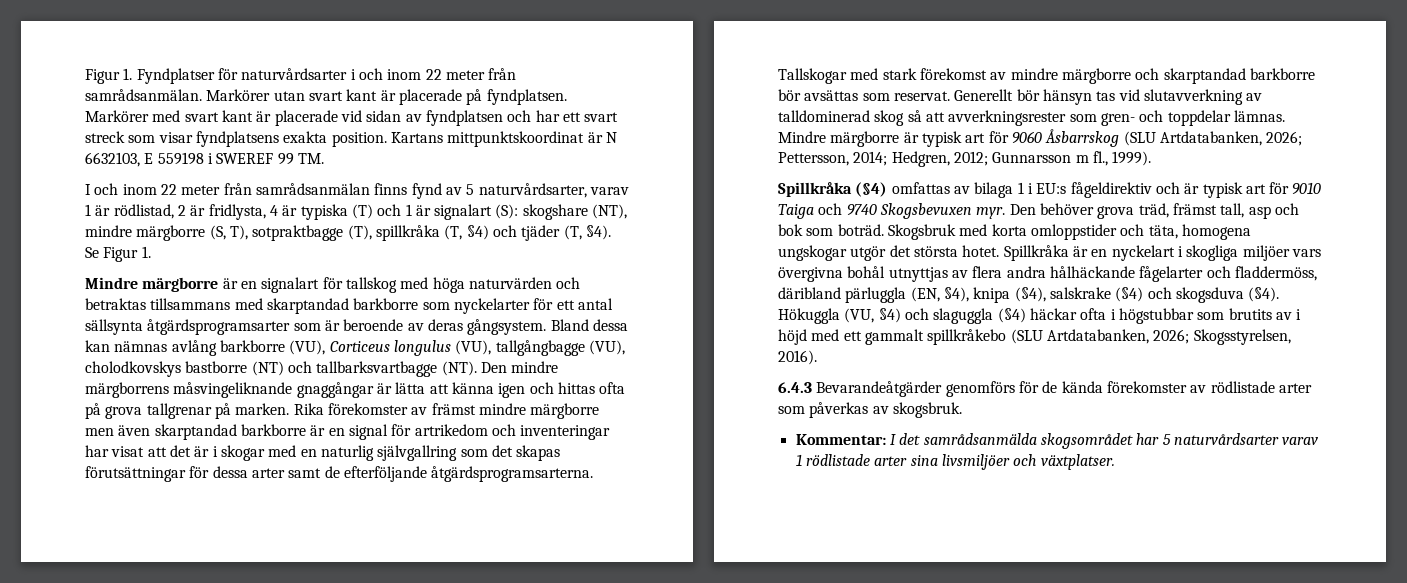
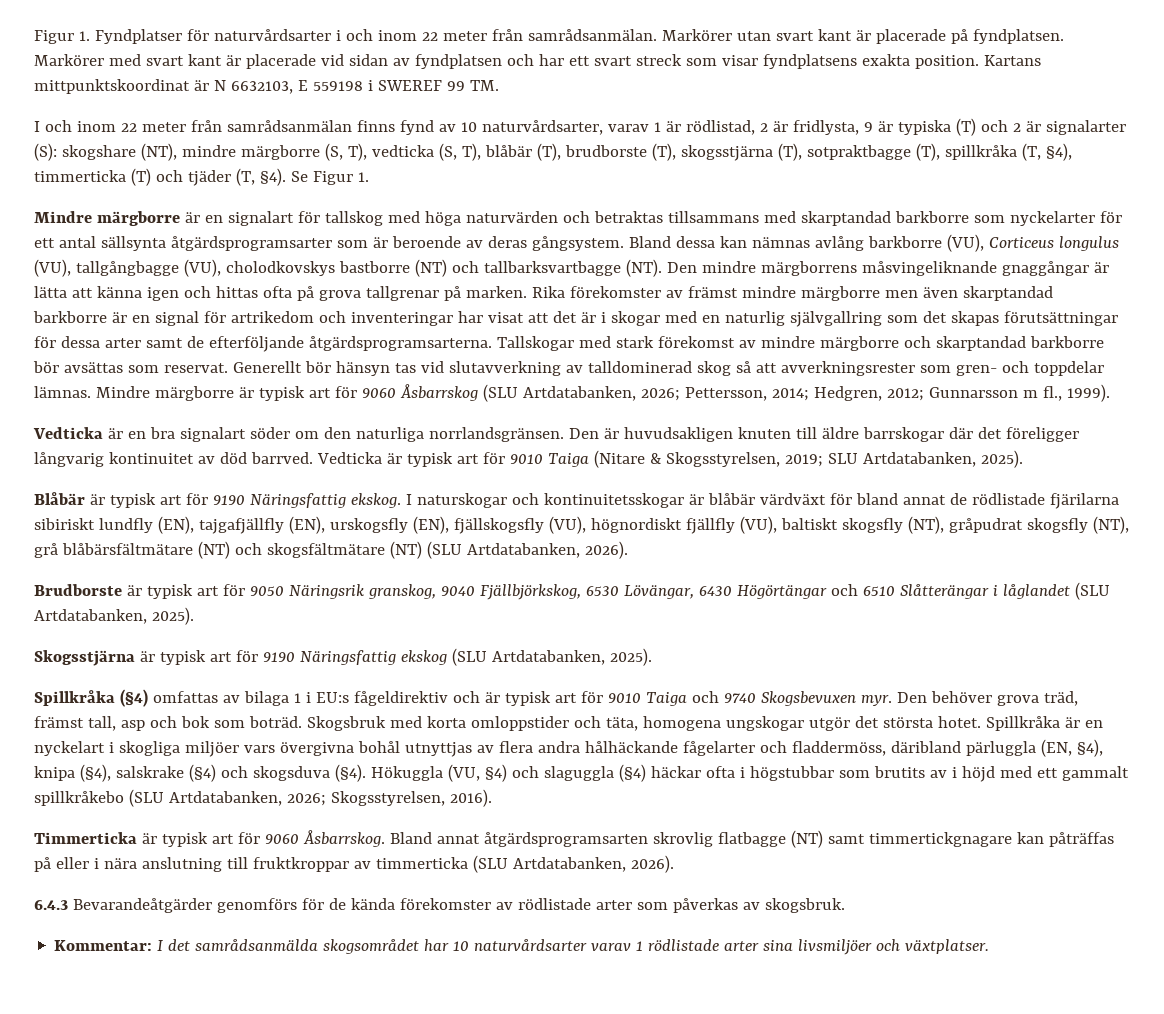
- I och inom 22 meter från samrådsanmälan finns fynd av 5 naturvårdsarter, varav 1 är rödlistad, 2 är fridlysta, 4 är typiska (T) och 1 är signalart (S): skogshare (NT), mindre märgborre (S, T), sotpraktbagge (T), spillkråka (T, §4) och tjäder (T, §4).
+ I och inom 22 meter från samrådsanmälan finns fynd av 10 naturvårdsarter, varav 1 är rödlistad, 2 är fridlysta, 9 är typiska (T) och 2 är signalarter (S): skogshare (NT), mindre märgborre (S, T), vedticka (S, T), blåbär (T), brudborste (T), skogsstjärna (T), sotpraktbagge (T), spillkråka (T, §4), timmerticka (T) och tjäder (T, §4).
+ Vedticka är en bra signalart söder om den naturliga norrlandsgränsen. Den är huvudsakligen knuten till äldre barrskogar där det föreligger långvarig kontinuitet av död barrved. Vedticka är typisk art för 9010 Taiga (Nitare & Skogsstyrelsen, 2019; SLU Artdatabanken, 2025).
+ Blåbär är typisk art för 9190 Näringsfattig ekskog. I naturskogar och kontinuitetsskogar är blåbär värdväxt för bland annat de rödlistade fjärilarna sibiriskt lundfly (EN), tajgafjällfly (EN), urskogsfly (EN), fjällskogsfly (VU), högnordiskt fjällfly (VU), baltiskt skogsfly (NT), gråpudrat skogsfly (NT), grå blåbärsfältmätare (NT) och skogsfältmätare (NT) (SLU Artdatabanken, 2026).
+ Brudborste är typisk art för 9050 Näringsrik granskog, 9040 Fjällbjörkskog, 6530 Lövängar, 6430 Högörtängar och 6510 Slåtterängar i låglandet (SLU Artdatabanken, 2025).
+ Skogsstjärna är typisk art för 9190 Näringsfattig ekskog (SLU Artdatabanken, 2025).
+ Timmerticka är typisk art för 9060 Åsbarrskog. Bland annat åtgärdsprogramsarten skrovlig flatbagge (NT) samt timmertickgnagare kan påträffas på eller i nära anslutning till fruktkroppar av timmerticka (SLU Artdatabanken, 2026).
- Kommentar: I det samrådsanmälda skogsområdet har 5 naturvårdsarter varav 1 rödlistade arter sina livsmiljöer och växtplatser.
+ Kommentar: I det samrådsanmälda skogsområdet har 10 naturvårdsarter varav 1 rödlistade arter sina livsmiljöer och växtplatser.

